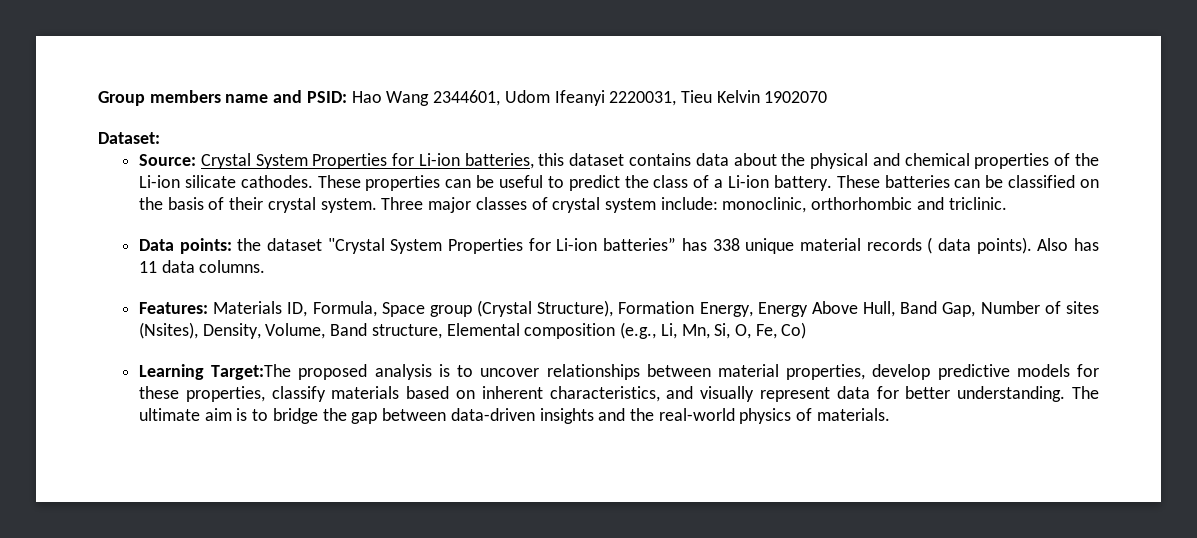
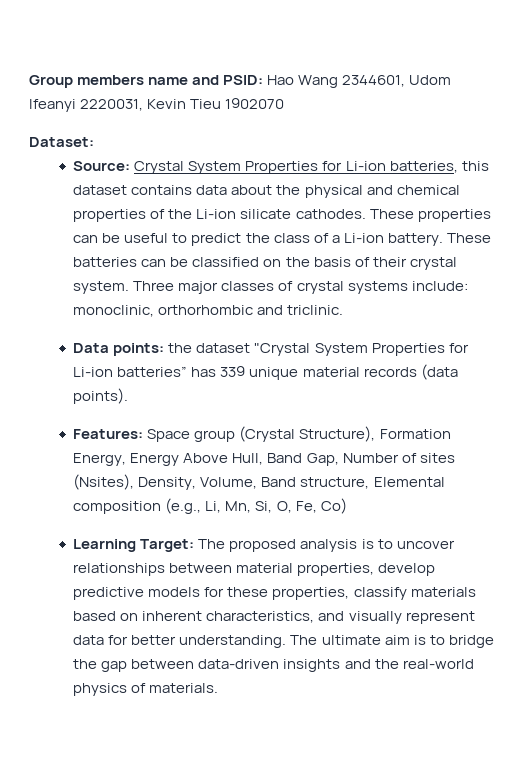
- Group members name and PSID: Hao Wang 2344601, Udom Ifeanyi 2220031, Tieu Kelvin 1902070
+ Group members name and PSID: Hao Wang 2344601, Udom Ifeanyi 2220031, Kevin Tieu 1902070
- Three major classes of crystal system include: monoclinic, orthorhombic and triclinic.
+ Three major classes of crystal systems include: monoclinic, orthorhombic and triclinic.
- Data points: the dataset "Crystal System Properties for Li-ion batteries” has 338 unique material records ( data points). Also has 11 data columns.
- Features: Materials ID, Formula, Space group (Crystal Structure), Formation Energy, Energy Above Hull, Band Gap, Number of sites (Nsites), Density, Volume, Band structure, Elemental composition (e.g., Li, Mn, Si, O, Fe, Co)
+ Data points: the dataset "Crystal System Properties for Li-ion batteries” has 339 unique material records (data points).
+ Features: Space group (Crystal Structure), Formation Energy, Energy Above Hull, Band Gap, Number of sites (Nsites), Density, Volume, Band structure, Elemental composition (e.g., Li, Mn, Si, O, Fe, Co)
- Learning Target:The proposed analysis is to uncover relationships between material properties, develop predictive models for these properties, classify materials based on inherent characteristics, and visually represent data for better understanding.
+ Learning Target: The proposed analysis is to uncover relationships between material properties, develop predictive models for these properties, classify materials based on inherent characteristics, and visually represent data for better understanding.

